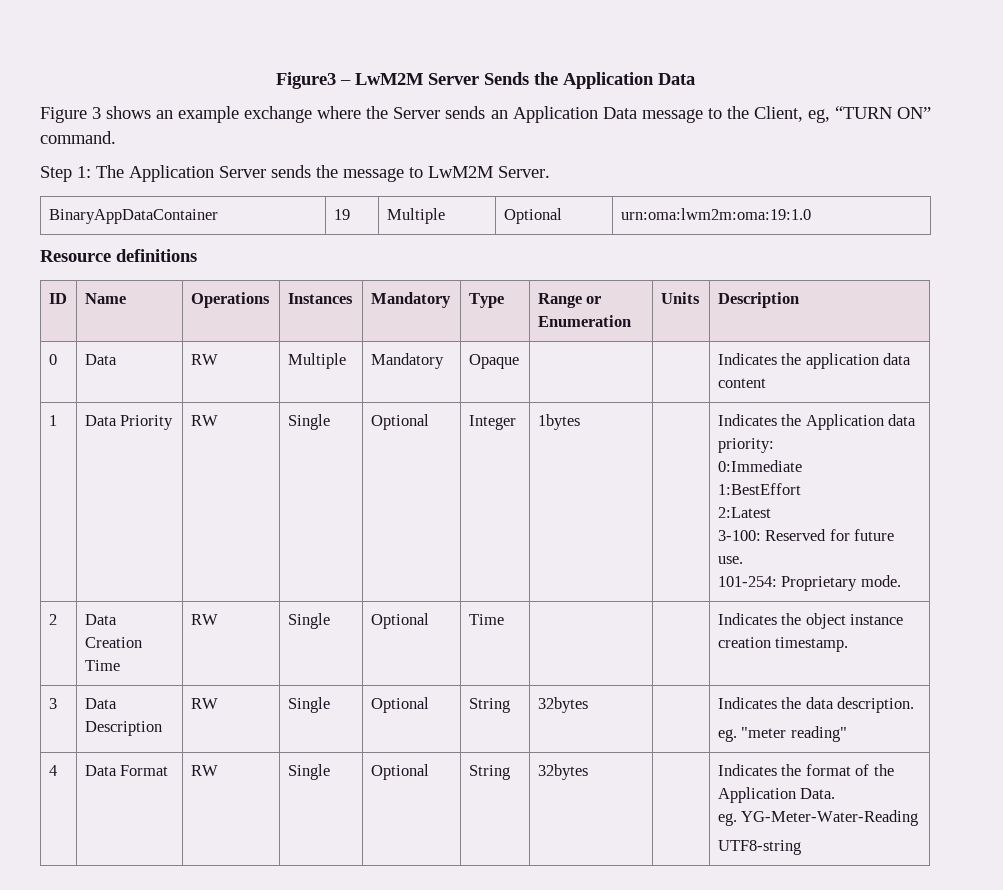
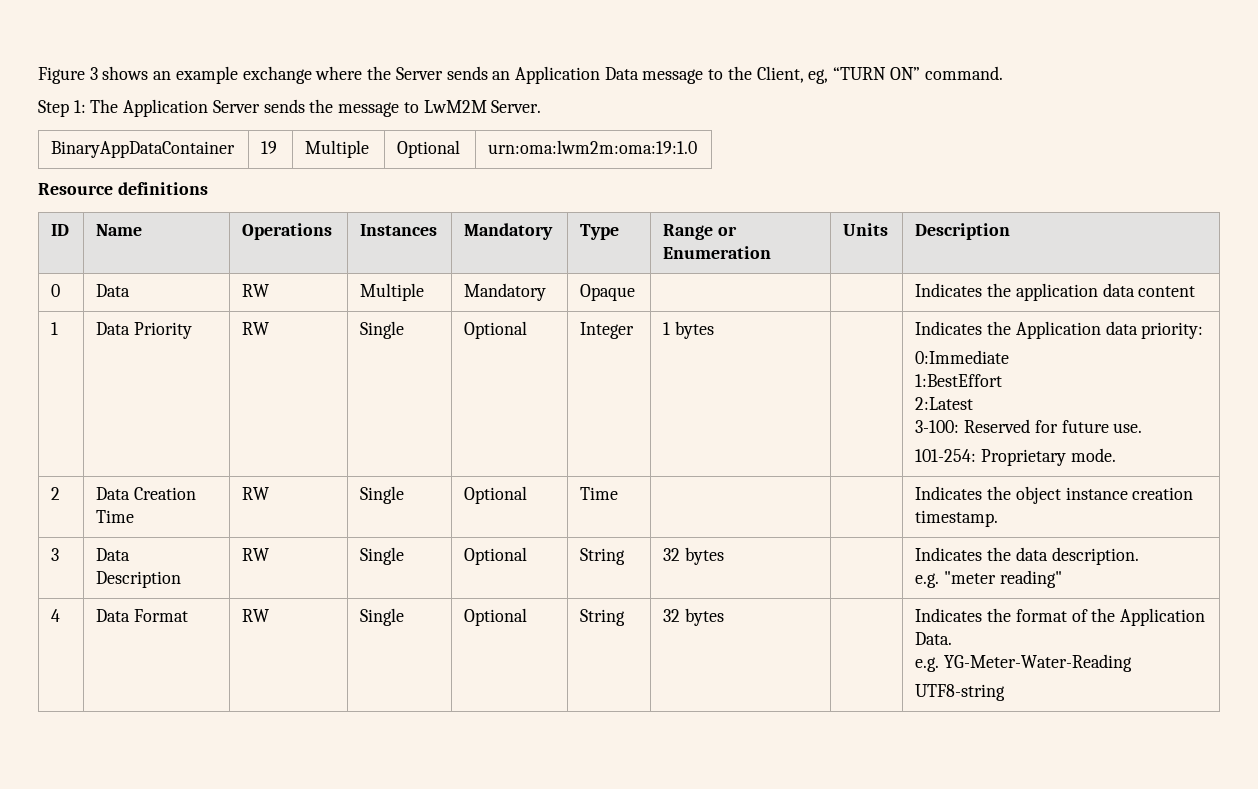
- Figure3 – LwM2M Server Sends the Application Data
- 1 | Data Priority | RW | Single | Optional | Integer | 1bytes | | Indicates the Application data priority:
+ 1 | Data Priority | RW | Single | Optional | Integer | 1 bytes | | Indicates the Application data priority:
- 3 | Data Description | RW | Single | Optional | String | 32bytes | | Indicates the data description.
- eg. "meter reading"
+ 3 | Data Description | RW | Single | Optional | String | 32 bytes | | Indicates the data description.
+ e.g. "meter reading"
- 4 | Data Format | RW | Single | Optional | String | 32bytes | | Indicates the format of the Application Data.
- eg. YG-Meter-Water-Reading
+ 4 | Data Format | RW | Single | Optional | String | 32 bytes | | Indicates the format of the Application Data.
+ e.g. YG-Meter-Water-Reading

